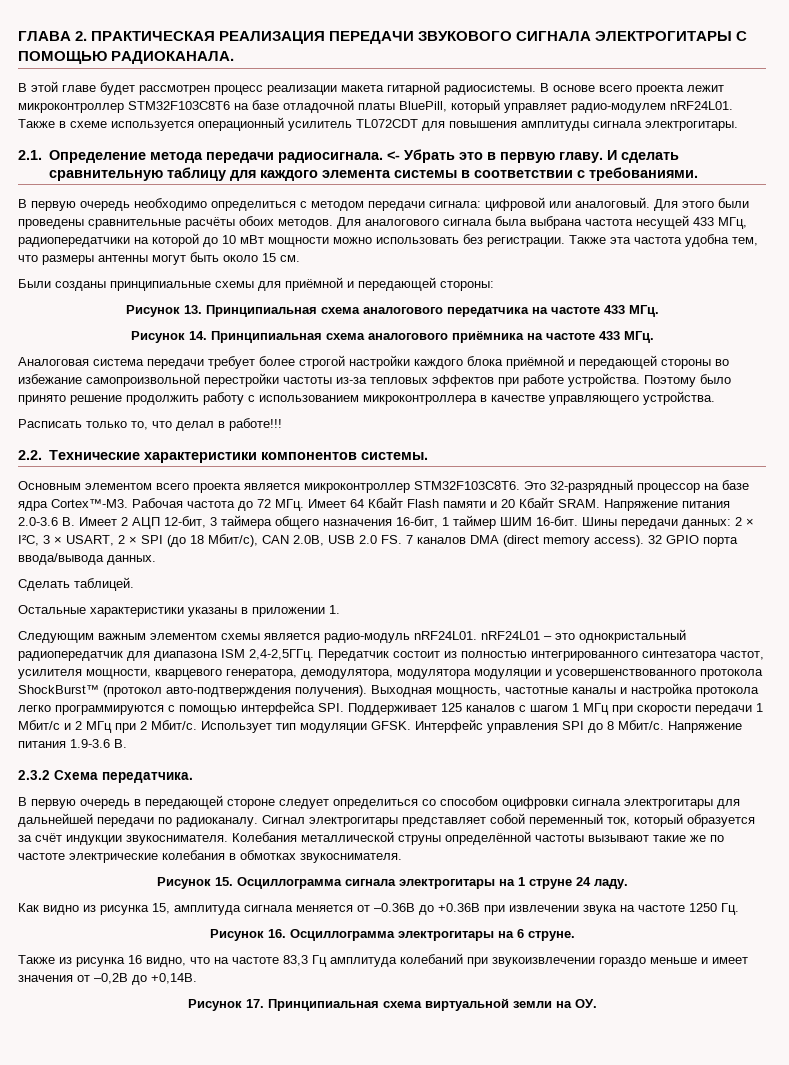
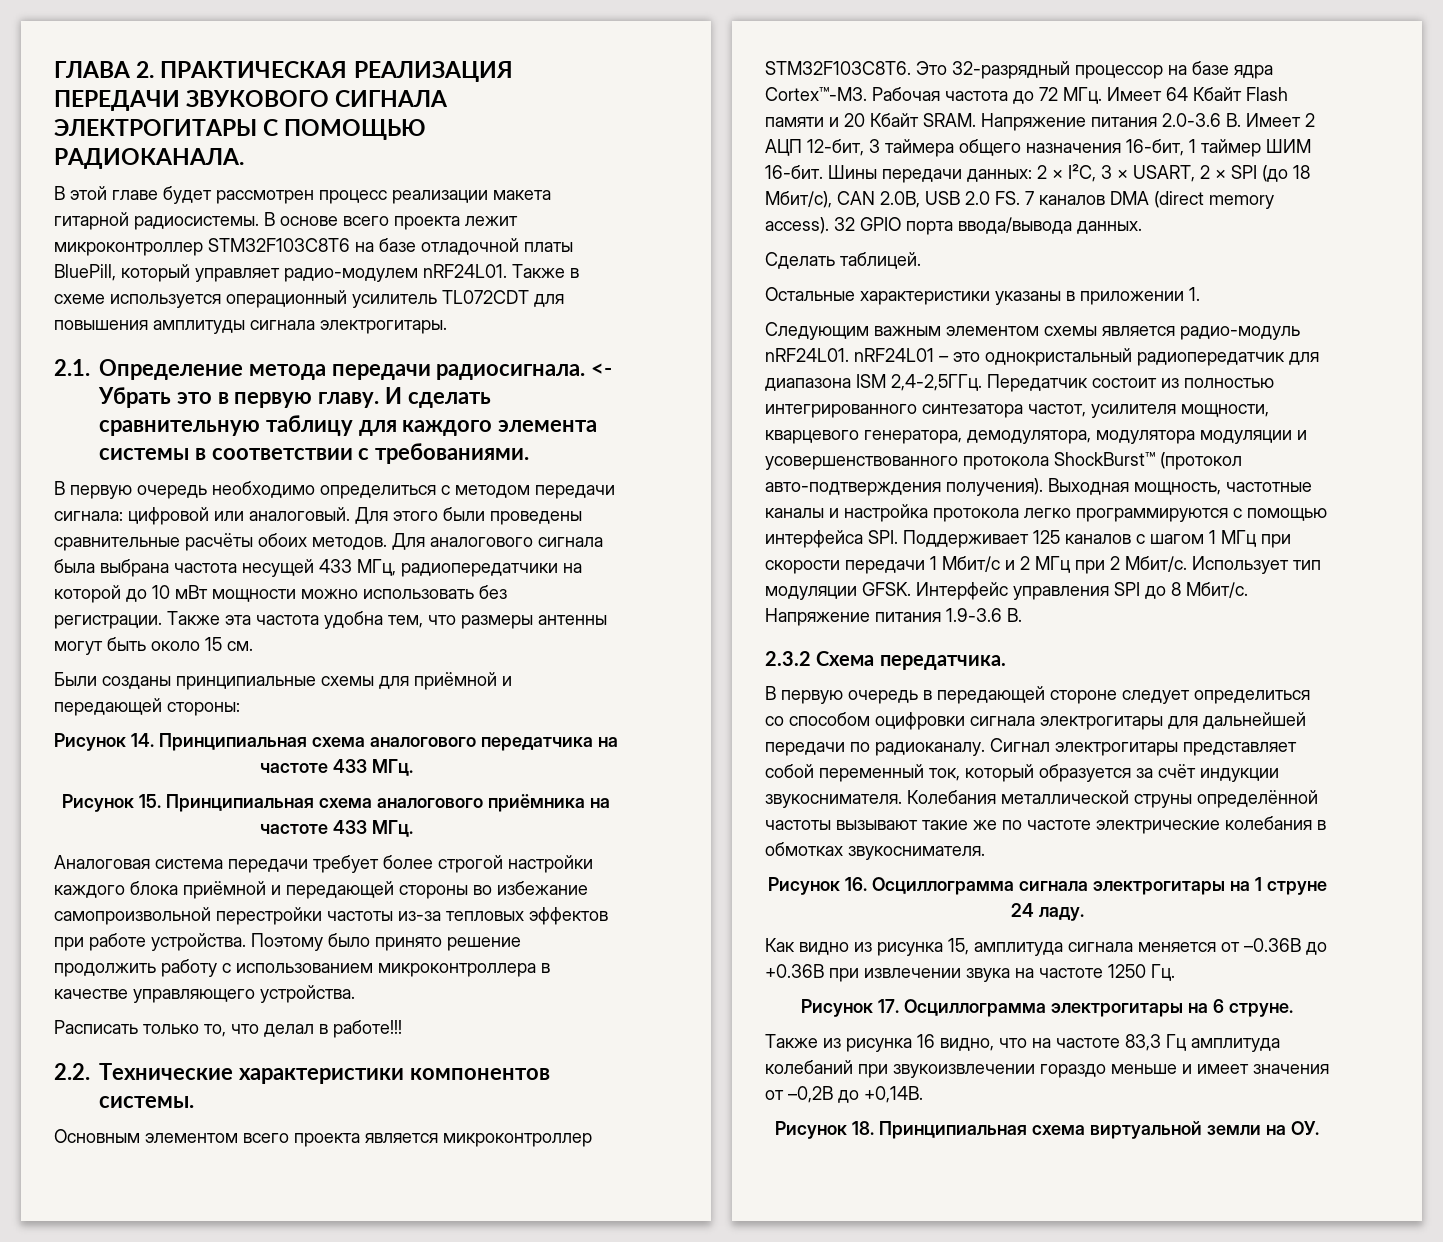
- Рисунок 13. Принципиальная схема аналогового передатчика на частоте 433 МГц.
+ Рисунок 14. Принципиальная схема аналогового передатчика на частоте 433 МГц.
- Рисунок 14. Принципиальная схема аналогового приёмника на частоте 433 МГц.
+ Рисунок 15. Принципиальная схема аналогового приёмника на частоте 433 МГц.
- Рисунок 15. Осциллограмма сигнала электрогитары на 1 струне 24 ладу.
+ Рисунок 16. Осциллограмма сигнала электрогитары на 1 струне 24 ладу.
- Рисунок 16. Осциллограмма электрогитары на 6 струне.
+ Рисунок 17. Осциллограмма электрогитары на 6 струне.
- Рисунок 17. Принципиальная схема виртуальной земли на ОУ.
+ Рисунок 18. Принципиальная схема виртуальной земли на ОУ.

